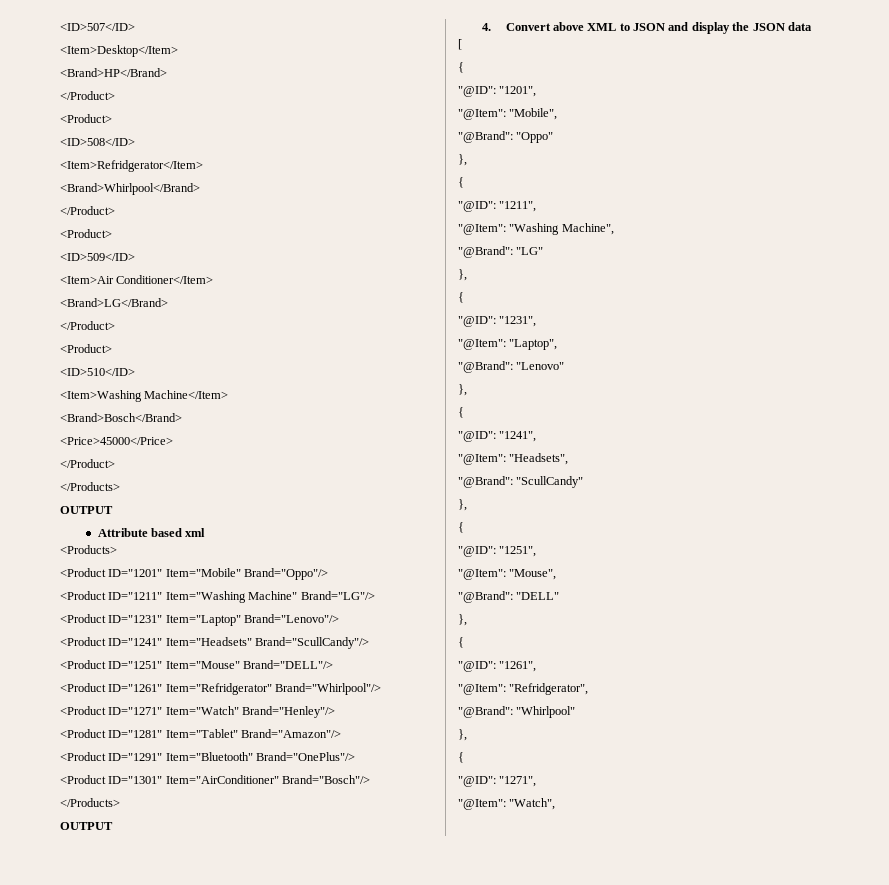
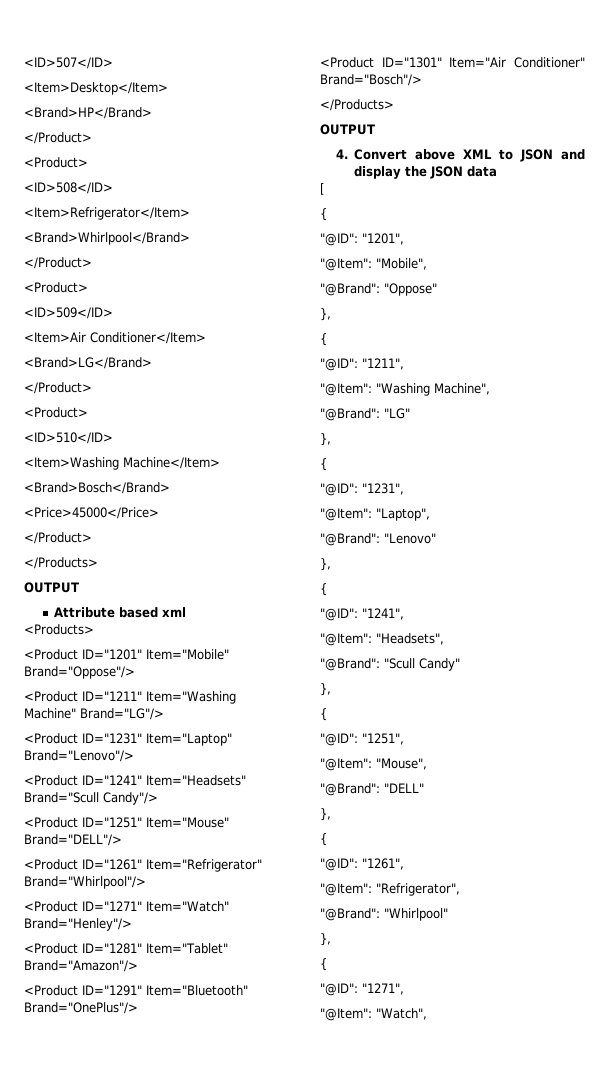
- <Item>Refridgerator</Item>
+ <Item>Refrigerator</Item>
- <Product ID="1201" Item="Mobile" Brand="Oppo"/>
+ <Product ID="1201" Item="Mobile" Brand="Oppose"/>
- <Product ID="1241" Item="Headsets" Brand="ScullCandy"/>
+ <Product ID="1241" Item="Headsets" Brand="Scull Candy"/>
- <Product ID="1261" Item="Refridgerator" Brand="Whirlpool"/>
+ <Product ID="1261" Item="Refrigerator" Brand="Whirlpool"/>
- <Product ID="1301" Item="AirConditioner" Brand="Bosch"/>
+ <Product ID="1301" Item="Air Conditioner" Brand="Bosch"/>
- "@Brand": "Oppo"
+ "@Brand": "Oppose"
- "@Brand": "ScullCandy"
+ "@Brand": "Scull Candy"
- "@Item": "Refridgerator",
+ "@Item": "Refrigerator",

